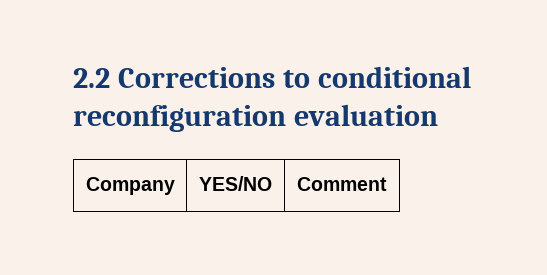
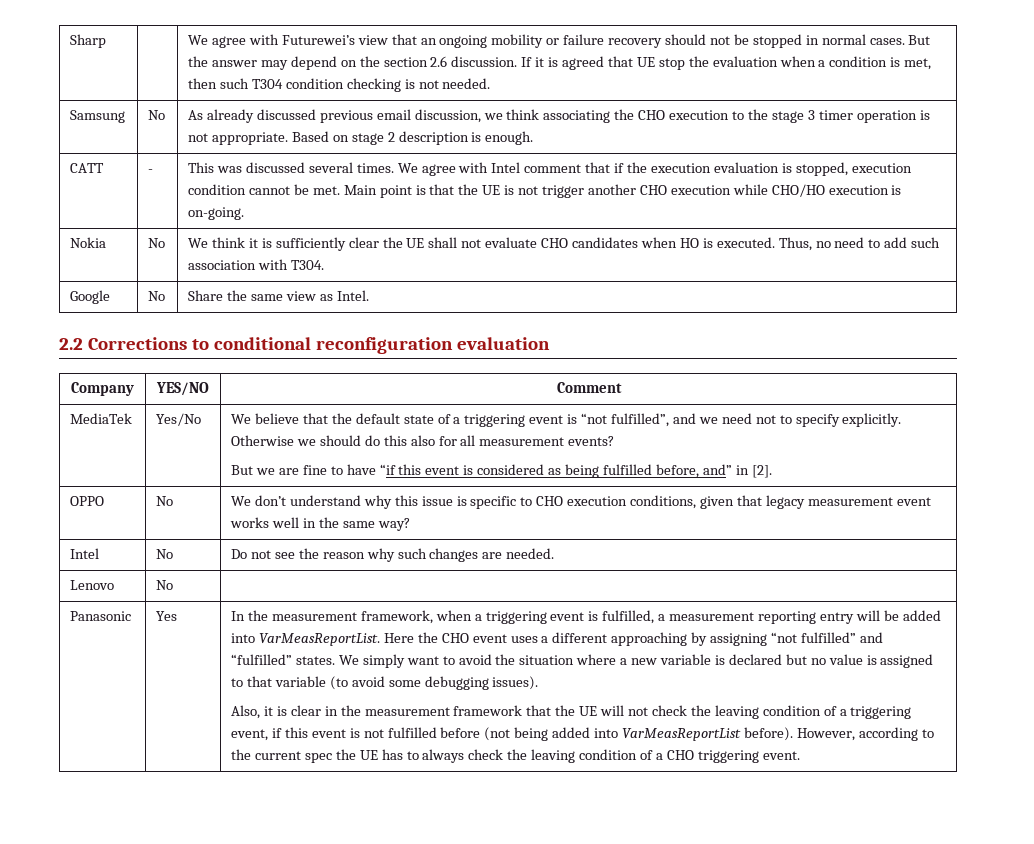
+ Sharp | | We agree with Futurewei’s view that an ongoing mobility or failure recovery should not be stopped in normal cases. But the answer may depend on the section 2.6 discussion. If it is agreed that UE stop the evaluation when a condition is met, then such T304 condition checking is not needed.
+ Samsung | No | As already discussed previous email discussion, we think associating the CHO execution to the stage 3 timer operation is not appropriate. Based on stage 2 description is enough.
+ CATT | - | This was discussed several times. We agree with Intel comment that if the execution evaluation is stopped, execution condition cannot be met. Main point is that the UE is not trigger another CHO execution while CHO/HO execution is on-going.
+ Nokia | No | We think it is sufficiently clear the UE shall not evaluate CHO candidates when HO is executed. Thus, no need to add such association with T304.
+ Google | No | Share the same view as Intel.
+ MediaTek | Yes/No | We believe that the default state of a triggering event is “not fulfilled”, and we need not to specify explicitly. Otherwise we should do this also for all measurement events?
+ But we are fine to have “if this event is considered as being fulfilled before, and” in [2].
+ OPPO | No | We don’t understand why this issue is specific to CHO execution conditions, given that legacy measurement event works well in the same way?
+ Intel | No | Do not see the reason why such changes are needed.
+ Lenovo | No |
+ Panasonic | Yes | In the measurement framework, when a triggering event is fulfilled, a measurement reporting entry will be added into VarMeasReportList. Here the CHO event uses a different approaching by assigning “not fulfilled” and “fulfilled” states. We simply want to avoid the situation where a new variable is declared but no value is assigned to that variable (to avoid some debugging issues).
+ Also, it is clear in the measurement framework that the UE will not check the leaving condition of a triggering event, if this event is not fulfilled before (not being added into VarMeasReportList before). However, according to the current spec the UE has to always check the leaving condition of a CHO triggering event.

